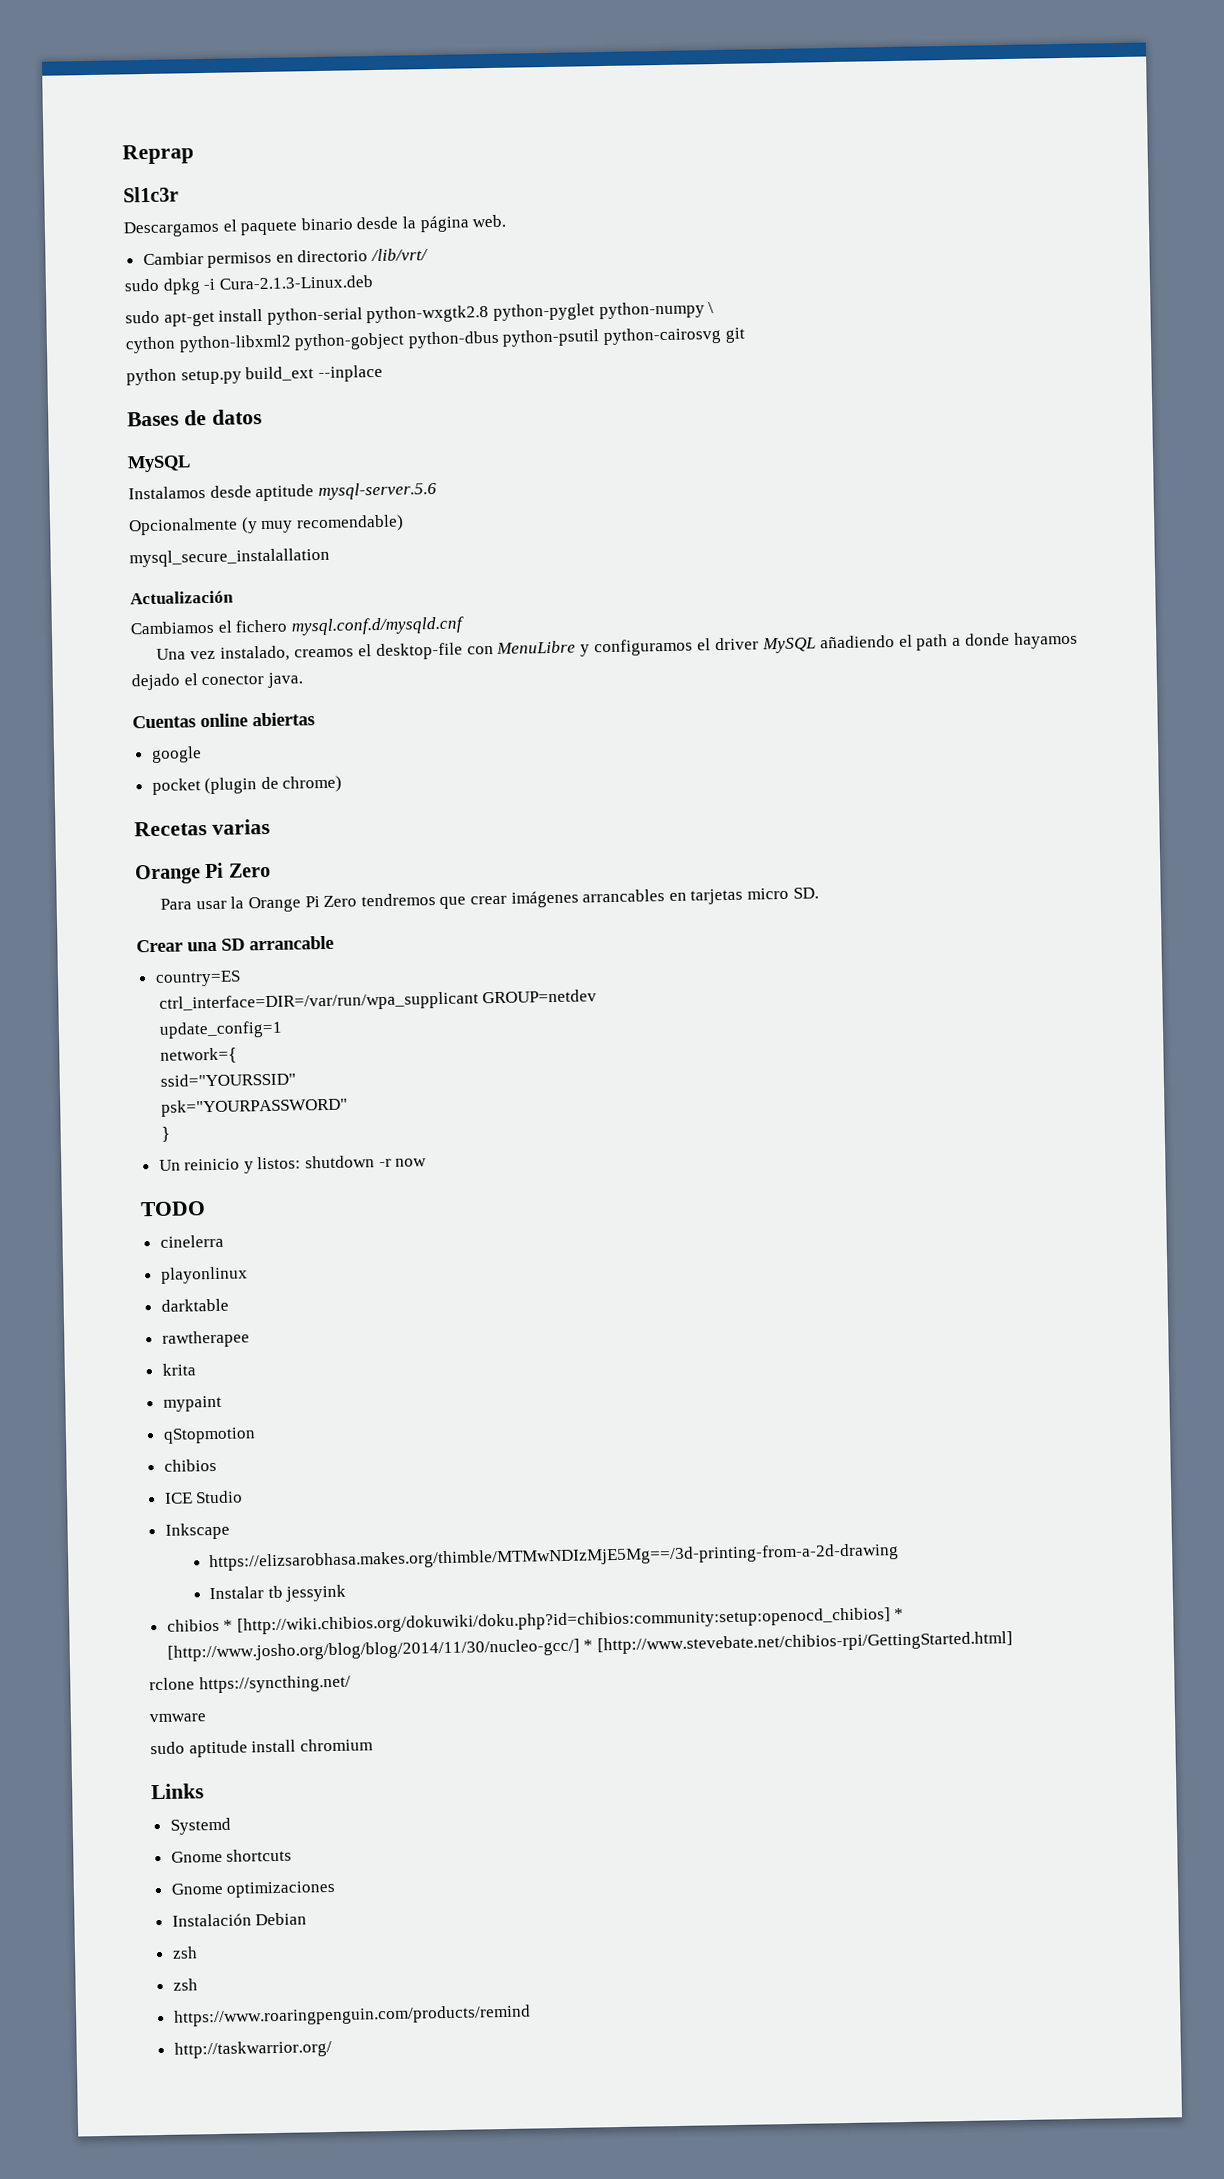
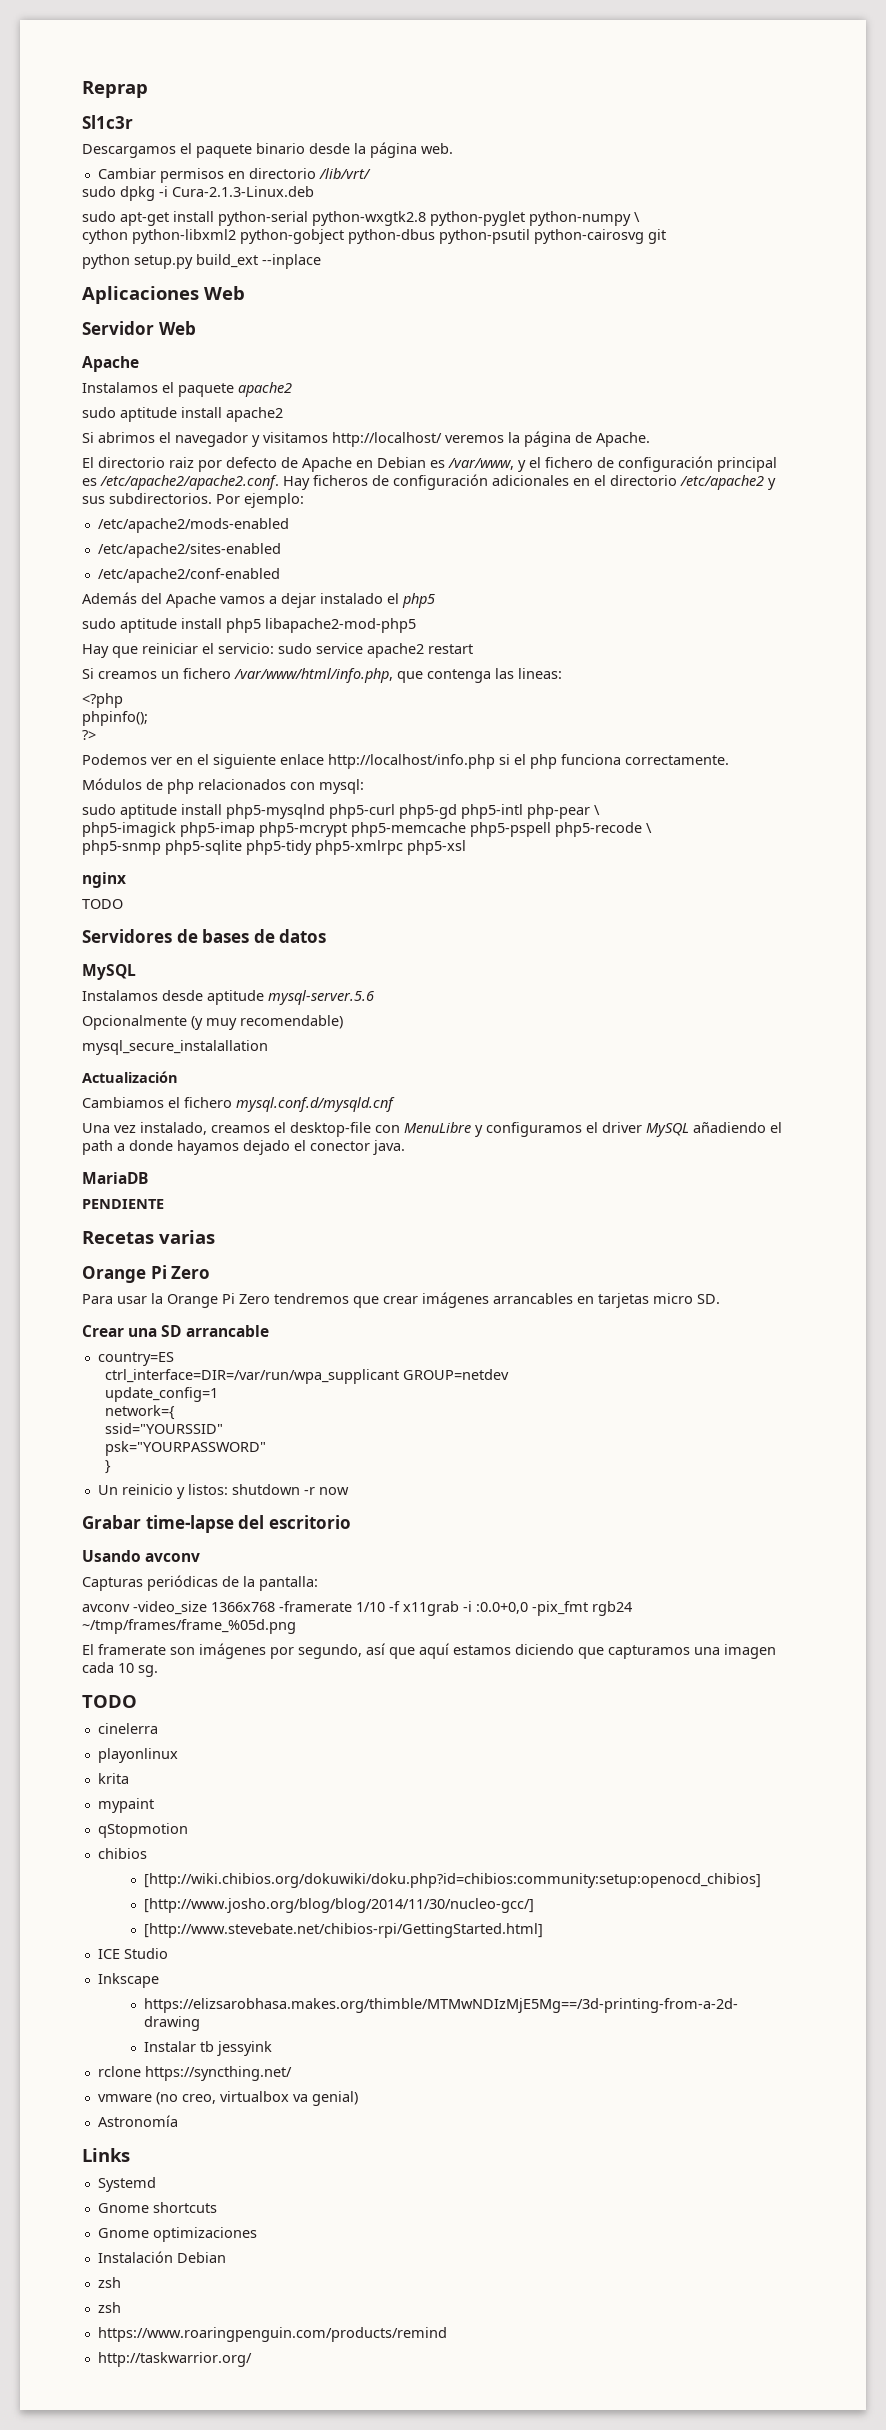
- Bases de datos
+ Aplicaciones Web
+ Servidor Web
+ Apache
+ Instalamos el paquete apache2
+ sudo aptitude install apache2
+ Si abrimos el navegador y visitamos http://localhost/ veremos la página de Apache.
+ El directorio raiz por defecto de Apache en Debian es /var/www, y el fichero de configuración principal es /etc/apache2/apache2.conf. Hay ficheros de configuración adicionales en el directorio /etc/apache2 y sus subdirectorios. Por ejemplo:
+ /etc/apache2/mods-enabled
+ /etc/apache2/sites-enabled
+ /etc/apache2/conf-enabled
+ Además del Apache vamos a dejar instalado el php5
+ sudo aptitude install php5 libapache2-mod-php5
+ Hay que reiniciar el servicio: sudo service apache2 restart
+ Si creamos un fichero /var/www/html/info.php, que contenga las lineas:
+ <?php
+ phpinfo();
+ ?>
+ Podemos ver en el siguiente enlace http://localhost/info.php si el php funciona correctamente.
+ Módulos de php relacionados con mysql:
+ sudo aptitude install php5-mysqlnd php5-curl php5-gd php5-intl php-pear \
+ php5-imagick php5-imap php5-mcrypt php5-memcache php5-pspell php5-recode \
+ php5-snmp php5-sqlite php5-tidy php5-xmlrpc php5-xsl
+ nginx
+ TODO
+ Servidores de bases de datos
- Cuentas online abiertas
- google
- pocket (plugin de chrome)
+ MariaDB
+ PENDIENTE
+ Grabar time-lapse del escritorio
+ Usando avconv
+ Capturas periódicas de la pantalla:
+ avconv -video_size 1366x768 -framerate 1/10 -f x11grab -i :0.0+0,0 -pix_fmt rgb24 ~/tmp/frames/frame_%05d.png
+ El framerate son imágenes por segundo, así que aquí estamos diciendo que capturamos una imagen cada 10 sg.
- darktable
- rawtherapee
+ [http://wiki.chibios.org/dokuwiki/doku.php?id=chibios:community:setup:openocd_chibios]
+ [http://www.josho.org/blog/blog/2014/11/30/nucleo-gcc/]
+ [http://www.stevebate.net/chibios-rpi/GettingStarted.html]
- chibios * [http://wiki.chibios.org/dokuwiki/doku.php?id=chibios:community:setup:openocd_chibios] * [http://www.josho.org/blog/blog/2014/11/30/nucleo-gcc/] * [http://www.stevebate.net/chibios-rpi/GettingStarted.html]
  rclone https://syncthing.net/
- vmware
- sudo aptitude install chromium
+ vmware (no creo, virtualbox va genial)
+ Astronomía

